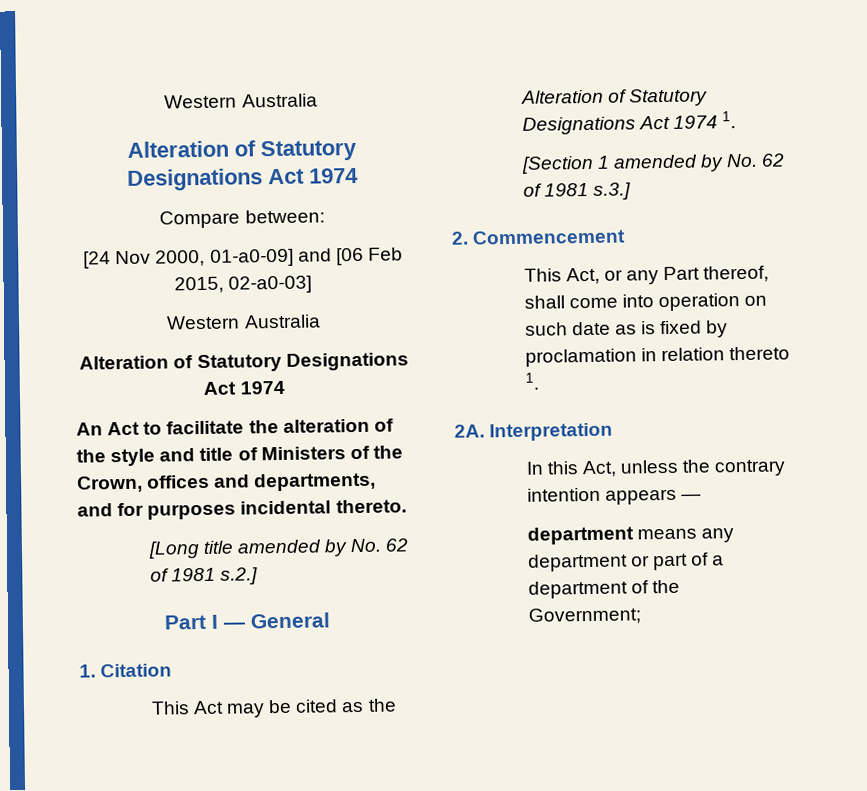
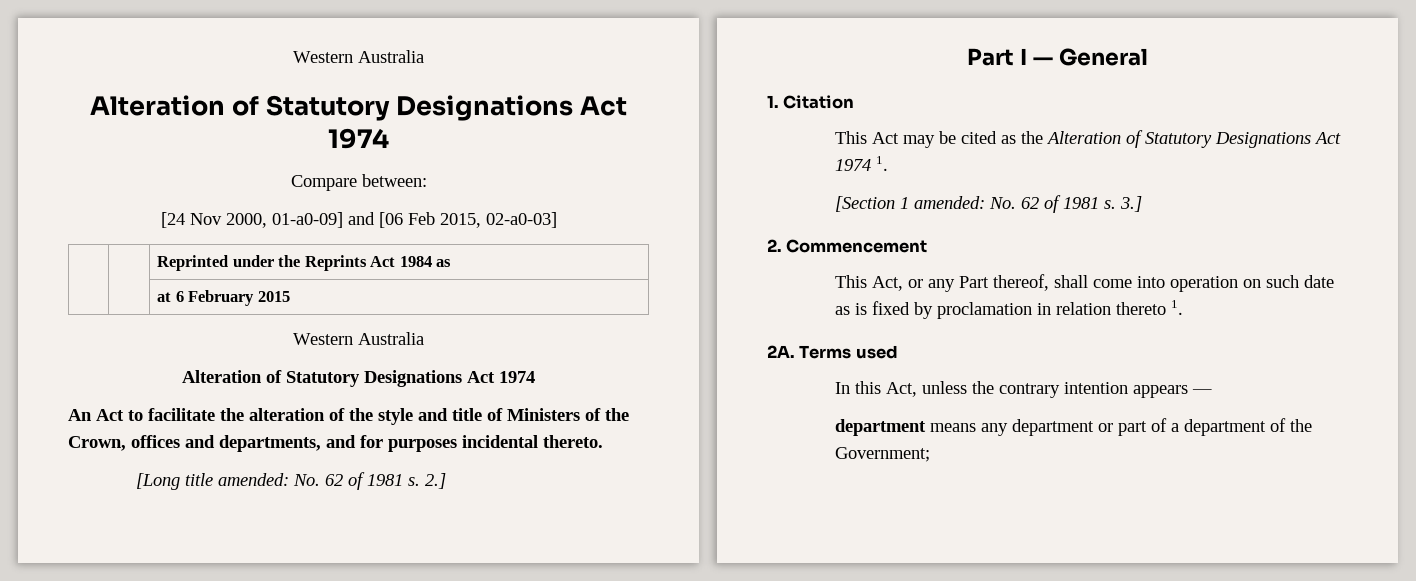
+ | | Reprinted under the Reprints Act 1984 as
+ | | at 6 February 2015
- [Long title amended by No. 62 of 1981 s.2.]
+ [Long title amended: No. 62 of 1981 s. 2.]
- [Section 1 amended by No. 62 of 1981 s.3.]
+ [Section 1 amended: No. 62 of 1981 s. 3.]
- Interpretation
+ Terms used

